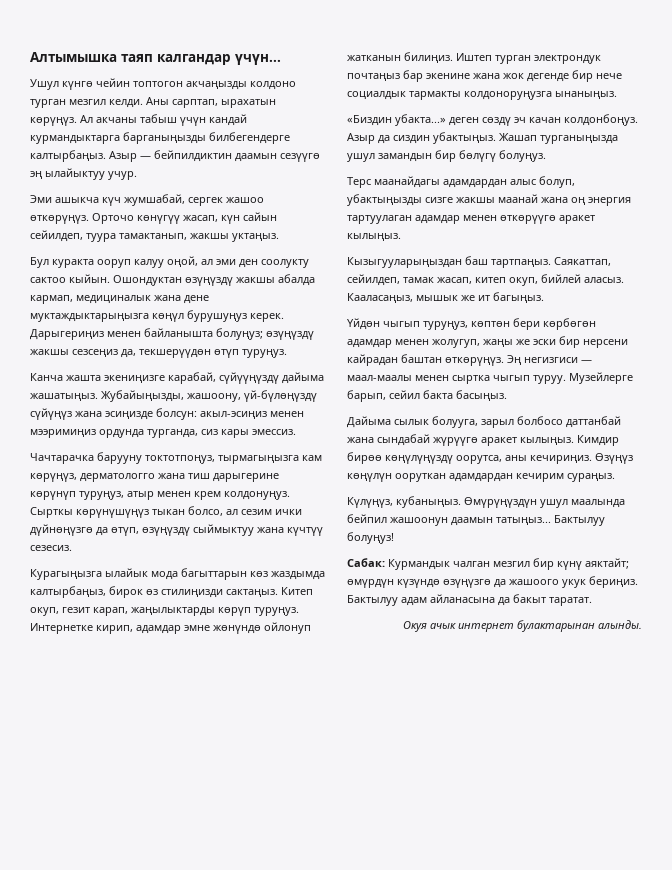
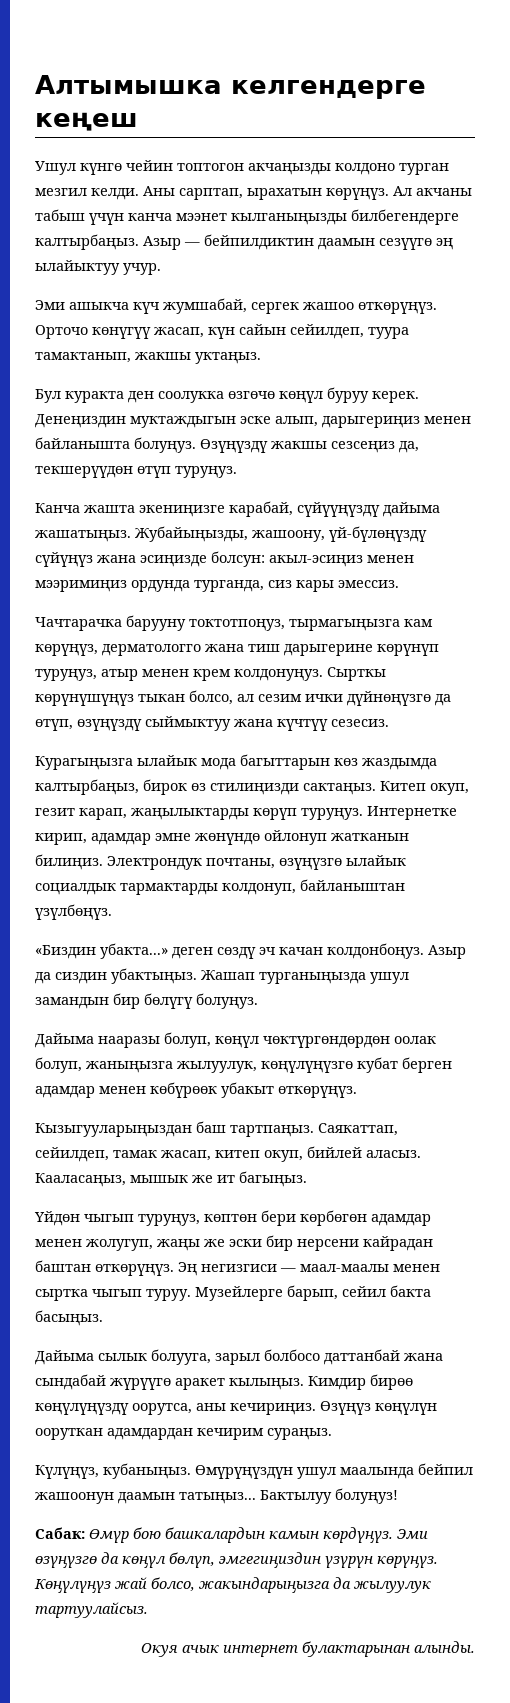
- Алтымышка таяп калгандар үчүн...
+ Алтымышка келгендерге кеңеш
- Ал акчаны табыш үчүн кандай курмандыктарга барганыңызды билбегендерге калтырбаңыз.
+ Ал акчаны табыш үчүн канча мээнет кылганыңызды билбегендерге калтырбаңыз.
- Бул куракта ооруп калуу оңой, ал эми ден соолукту сактоо кыйын. Ошондуктан өзүңүздү жакшы абалда кармап, медициналык жана дене муктаждыктарыңызга көңүл бурушуңуз керек. Дарыгериңиз менен байланышта болуңуз; өзүңүздү жакшы сезсеңиз да, текшерүүдөн өтүп туруңуз.
+ Бул куракта ден соолукка өзгөчө көңүл буруу керек. Денеңиздин муктаждыгын эске алып, дарыгериңиз менен байланышта болуңуз. Өзүңүздү жакшы сезсеңиз да, текшерүүдөн өтүп туруңуз.
- Иштеп турган электрондук почтаңыз бар экенине жана жок дегенде бир нече социалдык тармакты колдоноруңузга ынаныңыз.
+ Электрондук почтаны, өзүңүзгө ылайык социалдык тармактарды колдонуп, байланыштан үзүлбөңүз.
- Терс маанайдагы адамдардан алыс болуп, убактыңызды сизге жакшы маанай жана оң энергия тартуулаган адамдар менен өткөрүүгө аракет кылыңыз.
+ Дайыма нааразы болуп, көңүл чөктүргөндөрдөн оолак болуп, жаныңызга жылуулук, көңүлүңүзгө кубат берген адамдар менен көбүрөөк убакыт өткөрүңүз.
- Сабак: Курмандык чалган мезгил бир күнү аяктайт; өмүрдүн күзүндө өзүңүзгө да жашоого укук бериңиз. Бактылуу адам айланасына да бакыт таратат.
+ Сабак: Өмүр бою башкалардын камын көрдүңүз. Эми өзүңүзгө да көңүл бөлүп, эмгегиңиздин үзүрүн көрүңүз. Көңүлүңүз жай болсо, жакындарыңызга да жылуулук тартуулайсыз.

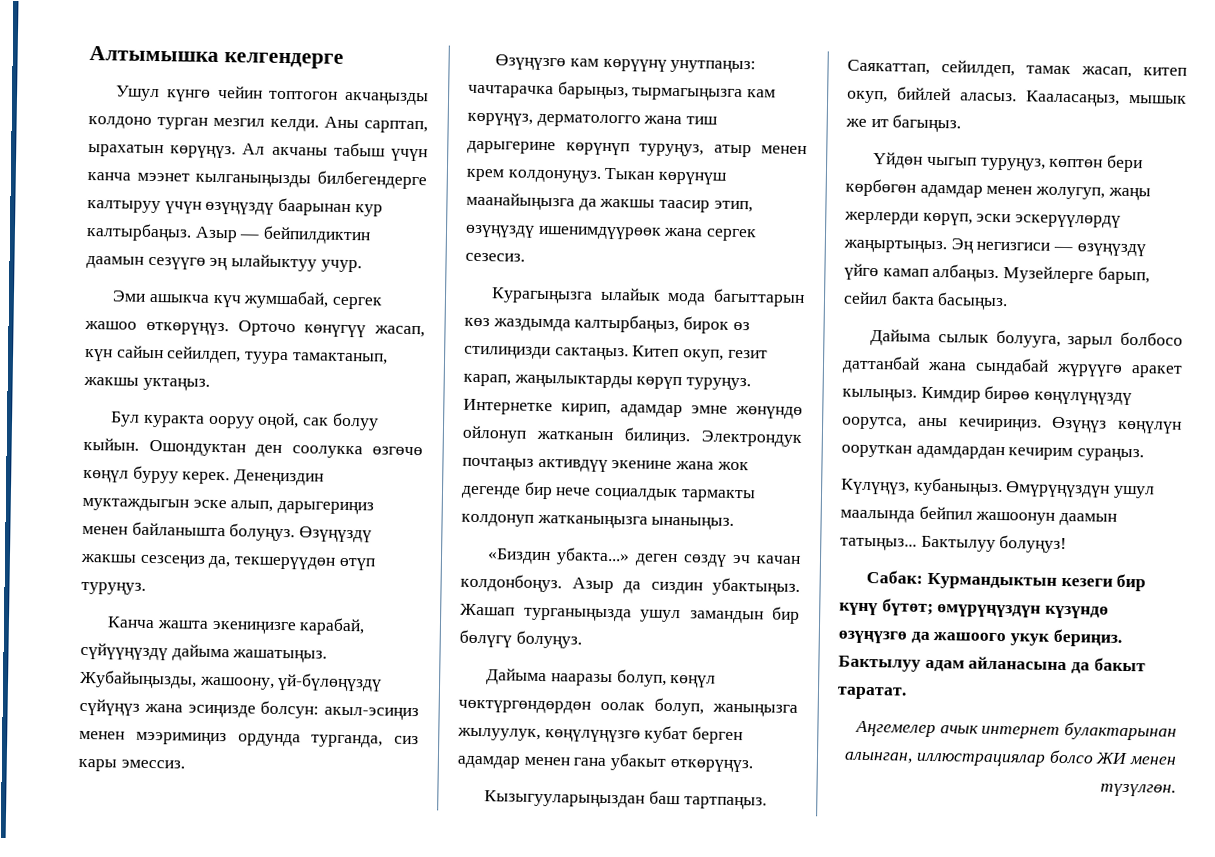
- Алтымышка келгендерге кеңеш
+ Алтымышка келгендерге
- Ал акчаны табыш үчүн канча мээнет кылганыңызды билбегендерге калтырбаңыз.
+ Ал акчаны табыш үчүн канча мээнет кылганыңызды билбегендерге калтыруу үчүн өзүңүздү баарынан кур калтырбаңыз.
- Бул куракта ден соолукка өзгөчө көңүл буруу керек.
+ Бул куракта ооруу оңой, сак болуу кыйын. Ошондуктан ден соолукка өзгөчө көңүл буруу керек.
- Чачтарачка барууну токтотпоңуз, тырмагыңызга кам көрүңүз, дерматологго жана тиш дарыгерине көрүнүп туруңуз, атыр менен крем колдонуңуз.
+ Өзүңүзгө кам көрүүнү унутпаңыз: чачтарачка барыңыз, тырмагыңызга кам көрүңүз, дерматологго жана тиш дарыгерине көрүнүп туруңуз, атыр менен крем колдонуңуз.
- Сырткы көрүнүшүңүз тыкан болсо, ал сезим ички дүйнөңүзгө да өтүп, өзүңүздү сыймыктуу жана күчтүү сезесиз.
+ Тыкан көрүнүш маанайыңызга да жакшы таасир этип, өзүңүздү ишенимдүүрөөк жана сергек сезесиз.
- Электрондук почтаны, өзүңүзгө ылайык социалдык тармактарды колдонуп, байланыштан үзүлбөңүз.
+ Электрондук почтаңыз активдүү экенине жана жок дегенде бир нече социалдык тармакты колдонуп жатканыңызга ынаныңыз.
- Дайыма нааразы болуп, көңүл чөктүргөндөрдөн оолак болуп, жаныңызга жылуулук, көңүлүңүзгө кубат берген адамдар менен көбүрөөк убакыт өткөрүңүз.
+ Дайыма нааразы болуп, көңүл чөктүргөндөрдөн оолак болуп, жаныңызга жылуулук, көңүлүңүзгө кубат берген адамдар менен гана убакыт өткөрүңүз.
- Үйдөн чыгып туруңуз, көптөн бери көрбөгөн адамдар менен жолугуп, жаңы же эски бир нерсени кайрадан баштан өткөрүңүз. Эң негизгиси — маал-маалы менен сыртка чыгып туруу.
+ Үйдөн чыгып туруңуз, көптөн бери көрбөгөн адамдар менен жолугуп, жаңы жерлерди көрүп, эски эскерүүлөрдү жаңыртыңыз. Эң негизгиси — өзүңүздү үйгө камап албаңыз.
- Сабак: Өмүр бою башкалардын камын көрдүңүз. Эми өзүңүзгө да көңүл бөлүп, эмгегиңиздин үзүрүн көрүңүз. Көңүлүңүз жай болсо, жакындарыңызга да жылуулук тартуулайсыз.
- Окуя ачык интернет булактарынан алынды.
+ Сабак: Курмандыктын кезеги бир күнү бүтөт; өмүрүңүздүн күзүндө өзүңүзгө да жашоого укук бериңиз. Бактылуу адам айланасына да бакыт таратат.
+ Аңгемелер ачык интернет булактарынан алынган, иллюстрациялар болсо ЖИ менен түзүлгөн.

